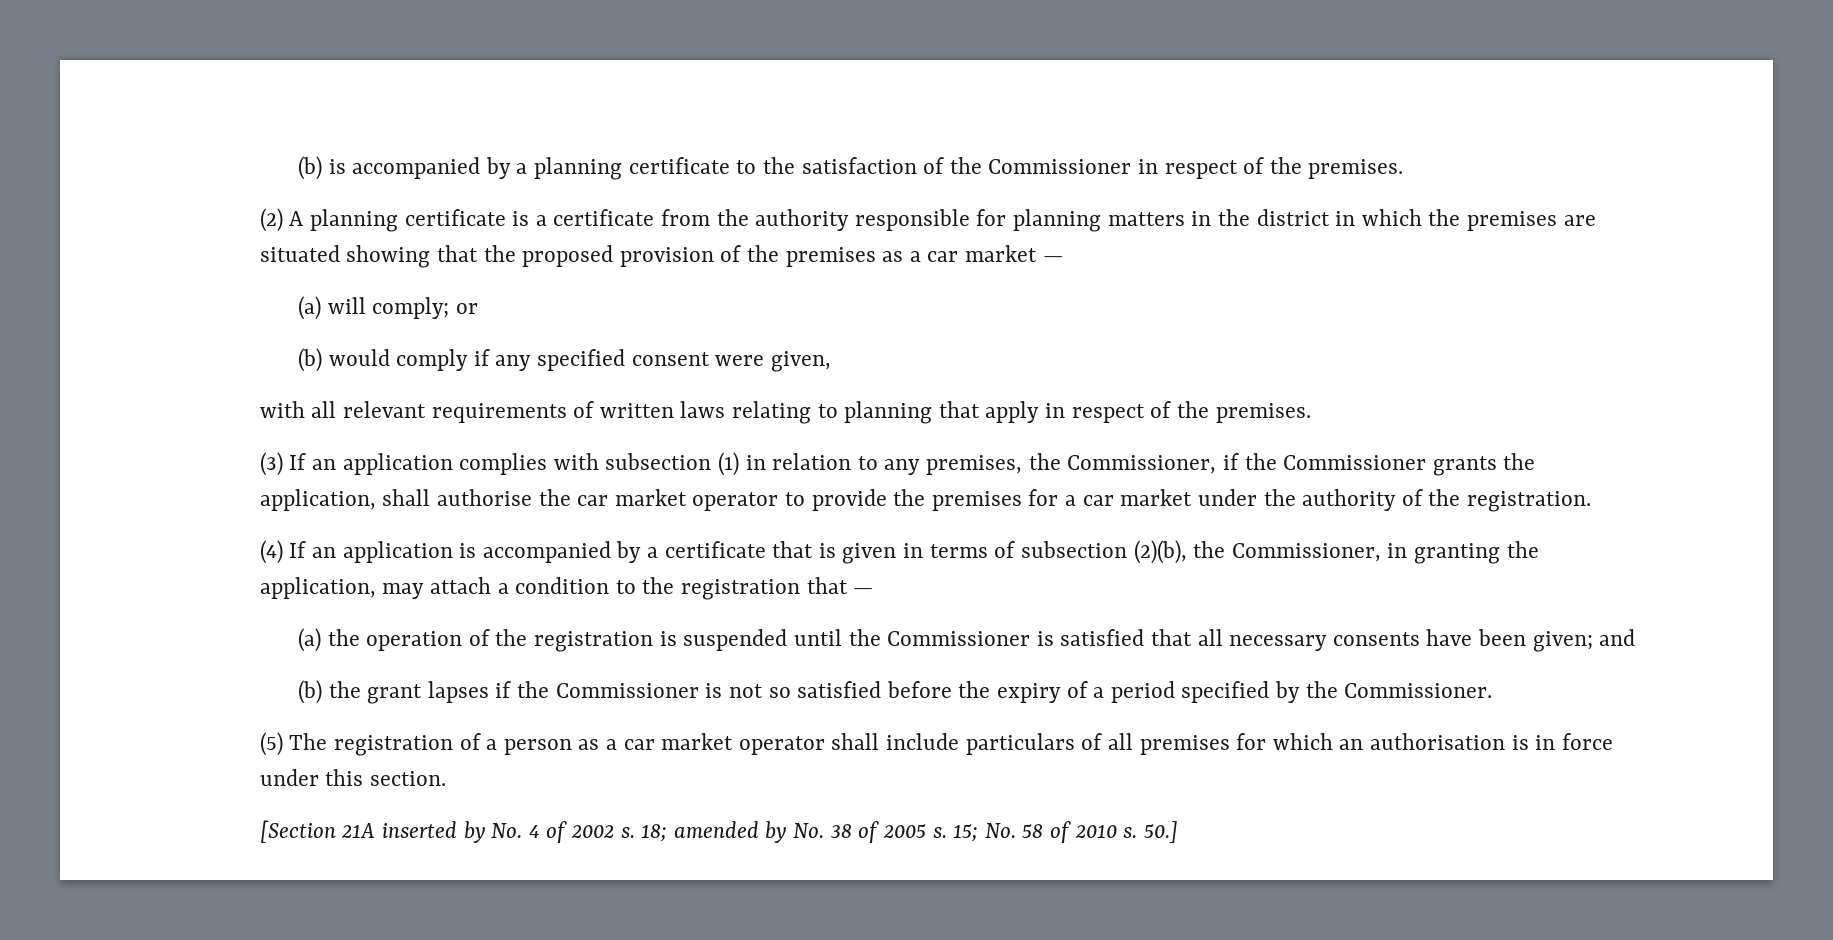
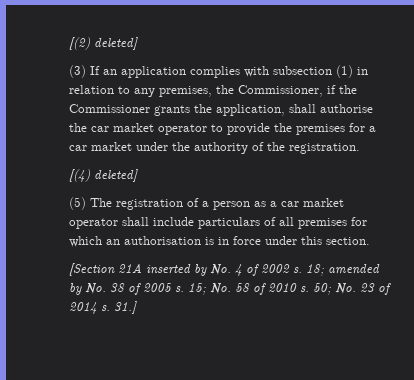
- (b) is accompanied by a planning certificate to the satisfaction of the Commissioner in respect of the premises.
- (2) A planning certificate is a certificate from the authority responsible for planning matters in the district in which the premises are situated showing that the proposed provision of the premises as a car market —
- (a) will comply; or
- (b) would comply if any specified consent were given,
- with all relevant requirements of written laws relating to planning that apply in respect of the premises.
+ [(2) deleted]
- (4) If an application is accompanied by a certificate that is given in terms of subsection (2)(b), the Commissioner, in granting the application, may attach a condition to the registration that —
- (a) the operation of the registration is suspended until the Commissioner is satisfied that all necessary consents have been given; and
- (b) the grant lapses if the Commissioner is not so satisfied before the expiry of a period specified by the Commissioner.
+ [(4) deleted]
- 50.]
+ 50; No. 23 of 2014 s. 31.]

